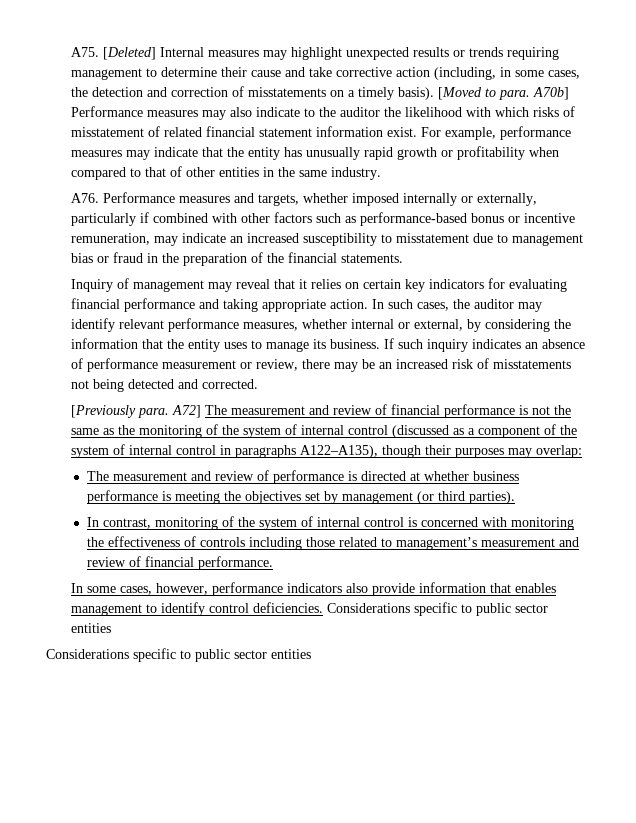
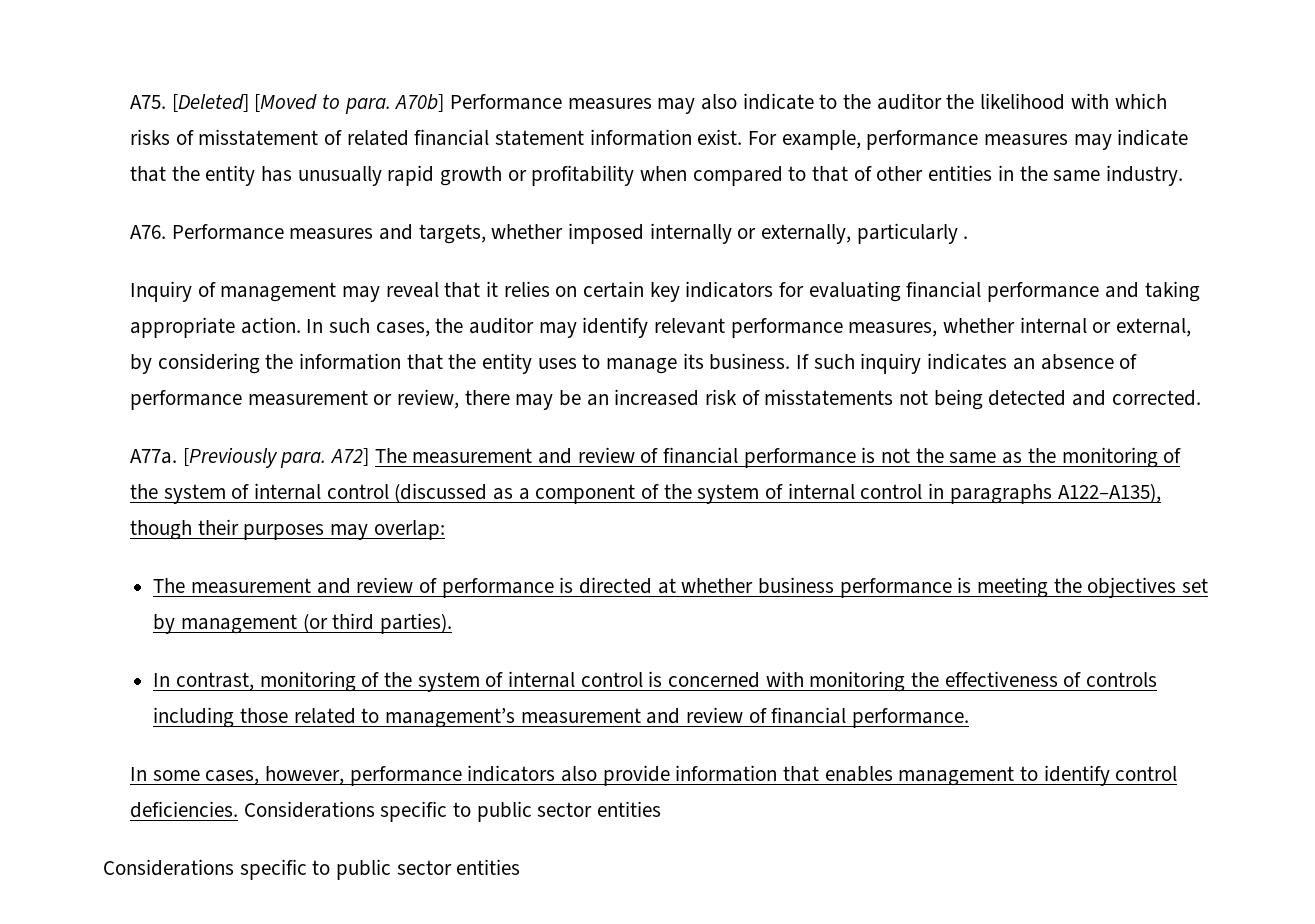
- A75. [Deleted] Internal measures may highlight unexpected results or trends requiring management to determine their cause and take corrective action (including, in some cases, the detection and correction of misstatements on a timely basis). [Moved to para. A70b] Performance measures may also indicate to the auditor the likelihood with which risks of misstatement of related financial statement information exist.
+ A75. [Deleted] [Moved to para. A70b] Performance measures may also indicate to the auditor the likelihood with which risks of misstatement of related financial statement information exist.
- A76. Performance measures and targets, whether imposed internally or externally, particularly if combined with other factors such as performance-based bonus or incentive remuneration, may indicate an increased susceptibility to misstatement due to management bias or fraud in the preparation of the financial statements.
+ A76. Performance measures and targets, whether imposed internally or externally, particularly .
+ A77a.

